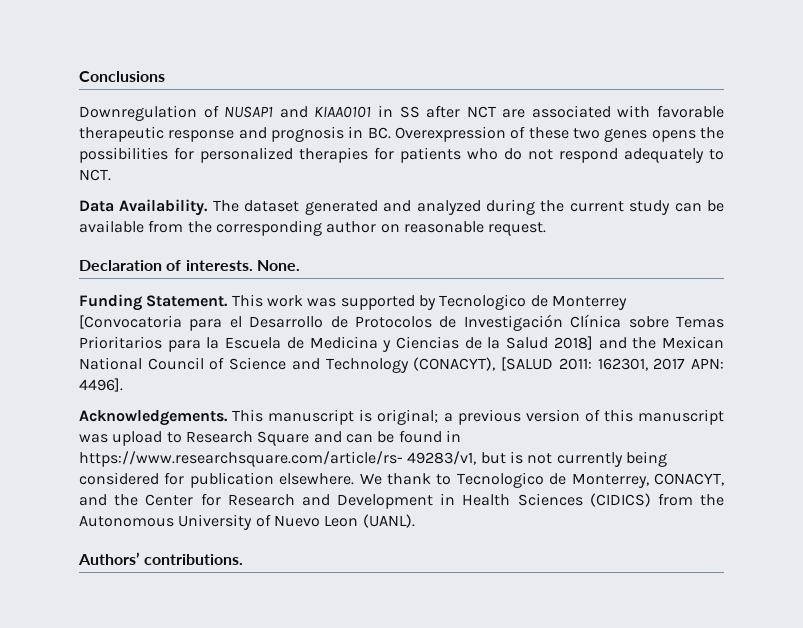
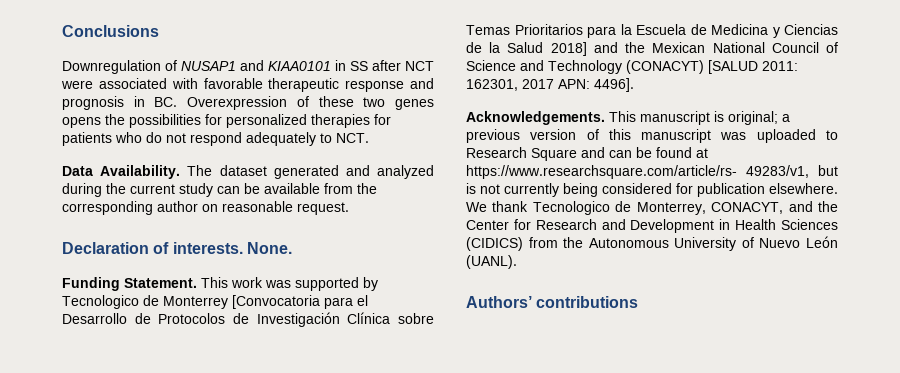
- Downregulation of NUSAP1 and KIAA0101 in SS after NCT are associated with favorable therapeutic response and prognosis in BC. Overexpression of these two genes opens the possibilities for personalized therapies for patients who do not respond adequately to NCT.
+ Downregulation of NUSAP1 and KIAA0101 in SS after NCT were associated with favorable therapeutic response and prognosis in BC. Overexpression of these two genes opens the possibilities for personalized therapies for patients who do not respond adequately to NCT.
- This work was supported by Tecnologico de Monterrey [Convocatoria para el Desarrollo de Protocolos de Investigación Clínica sobre Temas Prioritarios para la Escuela de Medicina y Ciencias de la Salud 2018] and the Mexican National Council of Science and Technology (CONACYT), [SALUD 2011: 162301, 2017 APN: 4496].
+ This work was supported by Tecnologico de Monterrey [Convocatoria para el Desarrollo de Protocolos de Investigación Clínica sobre Temas Prioritarios para la Escuela de Medicina y Ciencias de la Salud 2018] and the Mexican National Council of Science and Technology (CONACYT) [SALUD 2011: 162301, 2017 APN: 4496].
- This manuscript is original; a previous version of this manuscript was upload to Research Square and can be found in https://www.researchsquare.com/article/rs- 49283/v1, but is not currently being considered for publication elsewhere.
+ This manuscript is original; a previous version of this manuscript was uploaded to Research Square and can be found at https://www.researchsquare.com/article/rs- 49283/v1, but is not currently being considered for publication elsewhere.
- We thank to Tecnologico de Monterrey, CONACYT, and the Center for Research and Development in Health Sciences (CIDICS) from the Autonomous University of Nuevo Leon (UANL).
+ We thank Tecnologico de Monterrey, CONACYT, and the Center for Research and Development in Health Sciences (CIDICS) from the Autonomous University of Nuevo León (UANL).
- Authors’ contributions.
+ Authors’ contributions

